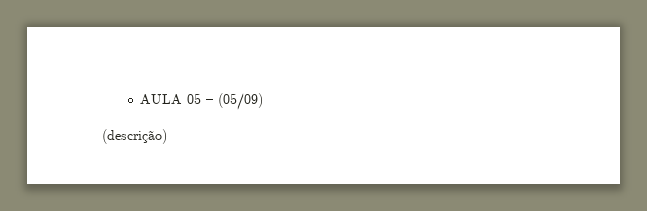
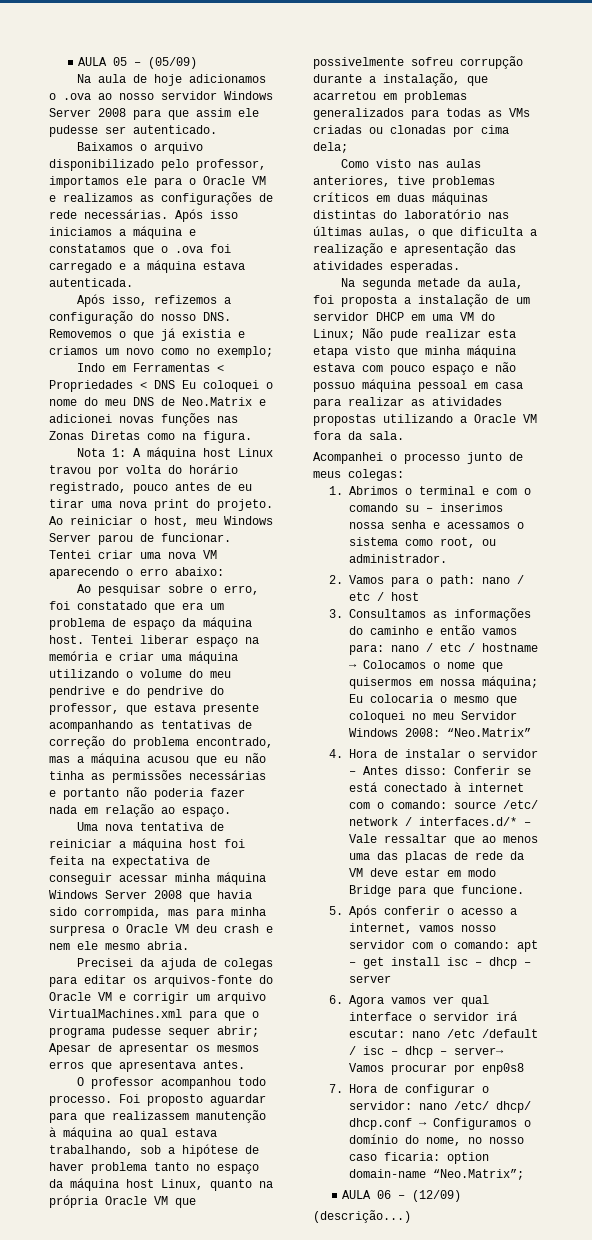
- (descrição)
+ Na aula de hoje adicionamos o .ova ao nosso servidor Windows Server 2008 para que assim ele pudesse ser autenticado.
+ Baixamos o arquivo disponibilizado pelo professor, importamos ele para o Oracle VM e realizamos as configurações de rede necessárias. Após isso iniciamos a máquina e constatamos que o .ova foi carregado e a máquina estava autenticada.
+ Após isso, refizemos a configuração do nosso DNS. Removemos o que já existia e criamos um novo como no exemplo;
+ Indo em Ferramentas < Propriedades < DNS Eu coloquei o nome do meu DNS de Neo.Matrix e adicionei novas funções nas Zonas Diretas como na figura.
+ Nota 1: A máquina host Linux travou por volta do horário registrado, pouco antes de eu tirar uma nova print do projeto. Ao reiniciar o host, meu Windows Server parou de funcionar. Tentei criar uma nova VM aparecendo o erro abaixo:
+ Ao pesquisar sobre o erro, foi constatado que era um problema de espaço da máquina host. Tentei liberar espaço na memória e criar uma máquina utilizando o volume do meu pendrive e do pendrive do professor, que estava presente acompanhando as tentativas de correção do problema encontrado, mas a máquina acusou que eu não tinha as permissões necessárias e portanto não poderia fazer nada em relação ao espaço.
+ Uma nova tentativa de reiniciar a máquina host foi feita na expectativa de conseguir acessar minha máquina Windows Server 2008 que havia sido corrompida, mas para minha surpresa o Oracle VM deu crash e nem ele mesmo abria.
+ Precisei da ajuda de colegas para editar os arquivos-fonte do Oracle VM e corrigir um arquivo VirtualMachines.xml para que o programa pudesse sequer abrir; Apesar de apresentar os mesmos erros que apresentava antes.
+ O professor acompanhou todo processo. Foi proposto aguardar para que realizassem manutenção à máquina ao qual estava trabalhando, sob a hipótese de haver problema tanto no espaço da máquina host Linux, quanto na própria Oracle VM que possivelmente sofreu corrupção durante a instalação, que acarretou em problemas generalizados para todas as VMs criadas ou clonadas por cima dela;
+ Como visto nas aulas anteriores, tive problemas críticos em duas máquinas distintas do laboratório nas últimas aulas, o que dificulta a realização e apresentação das atividades esperadas.
+ Na segunda metade da aula, foi proposta a instalação de um servidor DHCP em uma VM do Linux; Não pude realizar esta etapa visto que minha máquina estava com pouco espaço e não possuo máquina pessoal em casa para realizar as atividades propostas utilizando a Oracle VM fora da sala.
+ Acompanhei o processo junto de meus colegas:
+ 1. Abrimos o terminal e com o comando su – inserimos nossa senha e acessamos o sistema como root, ou administrador.
+ 2. Vamos para o path: nano / etc / host
+ 3. Consultamos as informações do caminho e então vamos para: nano / etc / hostname → Colocamos o nome que quisermos em nossa máquina; Eu colocaria o mesmo que coloquei no meu Servidor Windows 2008: “Neo.Matrix”
+ 4. Hora de instalar o servidor – Antes disso: Conferir se está conectado à internet com o comando: source /etc/ network / interfaces.d/* – Vale ressaltar que ao menos uma das placas de rede da VM deve estar em modo Bridge para que funcione.
+ 5. Após conferir o acesso a internet, vamos nosso servidor com o comando: apt – get install isc – dhcp – server
+ 6. Agora vamos ver qual interface o servidor irá escutar: nano /etc /default / isc – dhcp – server→ Vamos procurar por enp0s8
+ 7. Hora de configurar o servidor: nano /etc/ dhcp/ dhcp.conf → Configuramos o domínio do nome, no nosso caso ficaria: option domain-name “Neo.Matrix”;
+ AULA 06 – (12/09)
+ (descrição...)

